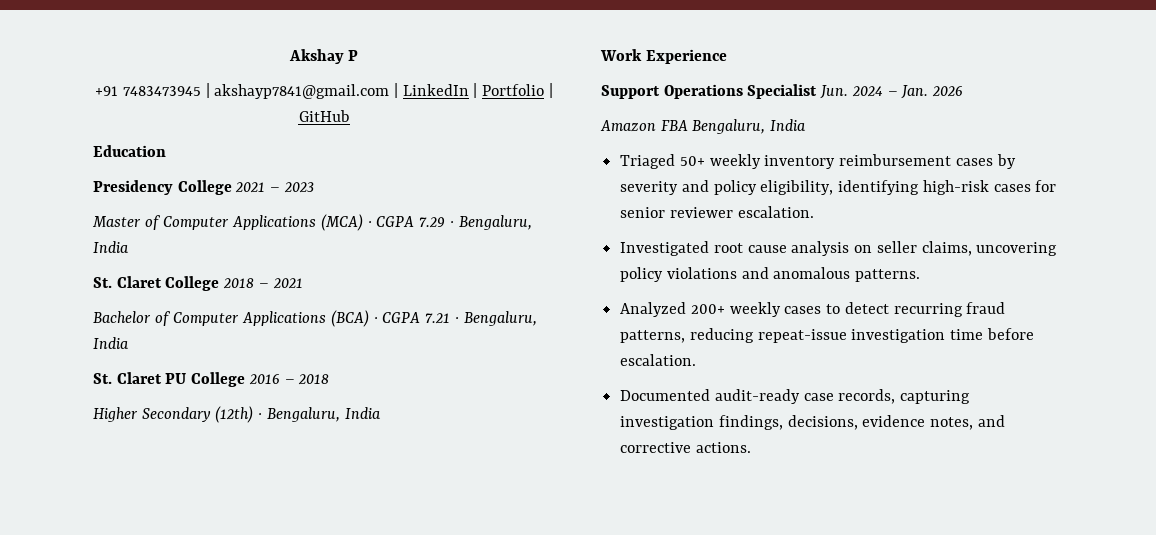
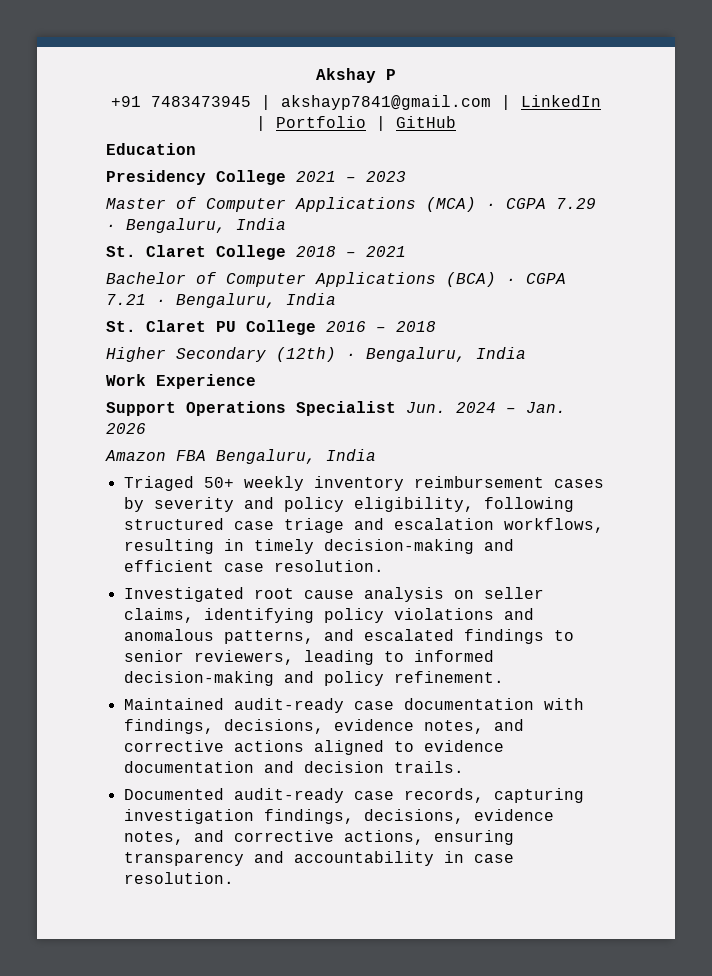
- Triaged 50+ weekly inventory reimbursement cases by severity and policy eligibility, identifying high-risk cases for senior reviewer escalation.
+ Triaged 50+ weekly inventory reimbursement cases by severity and policy eligibility, following structured case triage and escalation workflows, resulting in timely decision-making and efficient case resolution.
- Investigated root cause analysis on seller claims, uncovering policy violations and anomalous patterns.
- Analyzed 200+ weekly cases to detect recurring fraud patterns, reducing repeat-issue investigation time before escalation.
+ Investigated root cause analysis on seller claims, identifying policy violations and anomalous patterns, and escalated findings to senior reviewers, leading to informed decision-making and policy refinement.
+ Maintained audit-ready case documentation with findings, decisions, evidence notes, and corrective actions aligned to evidence documentation and decision trails.
- Documented audit-ready case records, capturing investigation findings, decisions, evidence notes, and corrective actions.
+ Documented audit-ready case records, capturing investigation findings, decisions, evidence notes, and corrective actions, ensuring transparency and accountability in case resolution.

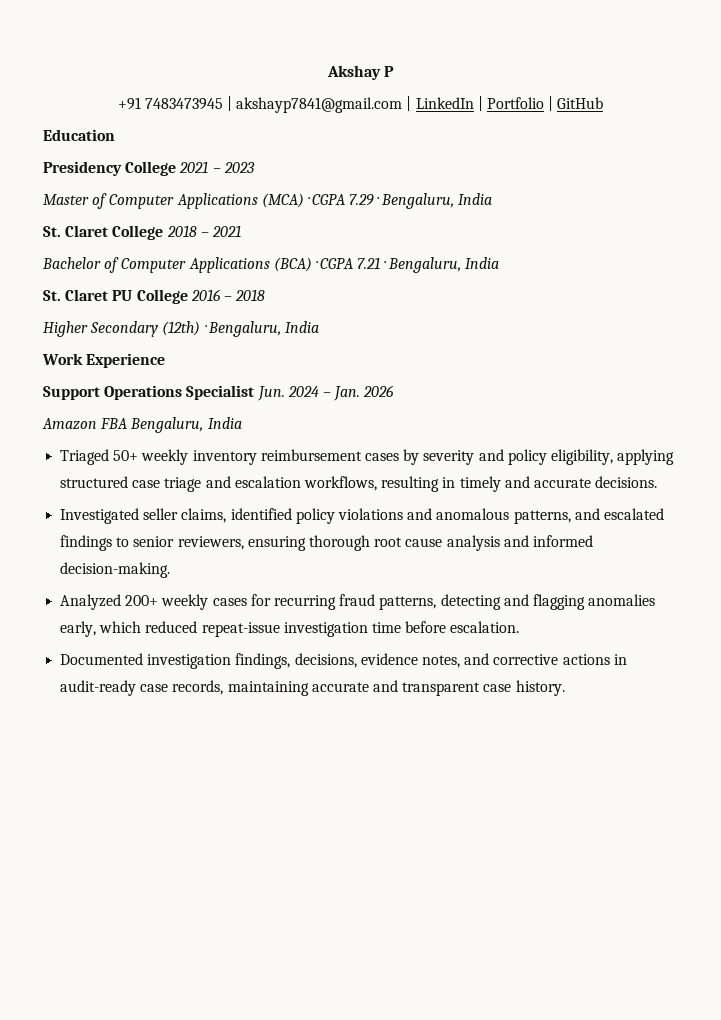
- Triaged 50+ weekly inventory reimbursement cases by severity and policy eligibility, following structured case triage and escalation workflows, resulting in timely decision-making and efficient case resolution.
- Investigated root cause analysis on seller claims, identifying policy violations and anomalous patterns, and escalated findings to senior reviewers, leading to informed decision-making and policy refinement.
- Maintained audit-ready case documentation with findings, decisions, evidence notes, and corrective actions aligned to evidence documentation and decision trails.
- Documented audit-ready case records, capturing investigation findings, decisions, evidence notes, and corrective actions, ensuring transparency and accountability in case resolution.
+ Triaged 50+ weekly inventory reimbursement cases by severity and policy eligibility, applying structured case triage and escalation workflows, resulting in timely and accurate decisions.
+ Investigated seller claims, identified policy violations and anomalous patterns, and escalated findings to senior reviewers, ensuring thorough root cause analysis and informed decision-making.
+ Analyzed 200+ weekly cases for recurring fraud patterns, detecting and flagging anomalies early, which reduced repeat-issue investigation time before escalation.
+ Documented investigation findings, decisions, evidence notes, and corrective actions in audit-ready case records, maintaining accurate and transparent case history.

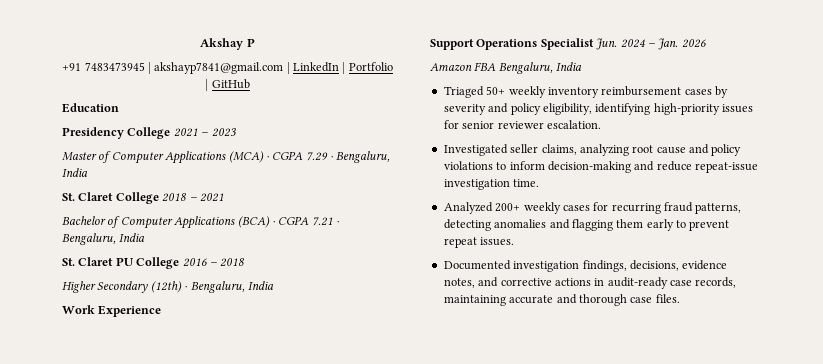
- Triaged 50+ weekly inventory reimbursement cases by severity and policy eligibility, applying structured case triage and escalation workflows, resulting in timely and accurate decisions.
- Investigated seller claims, identified policy violations and anomalous patterns, and escalated findings to senior reviewers, ensuring thorough root cause analysis and informed decision-making.
+ Triaged 50+ weekly inventory reimbursement cases by severity and policy eligibility, identifying high-priority issues for senior reviewer escalation.
+ Investigated seller claims, analyzing root cause and policy violations to inform decision-making and reduce repeat-issue investigation time.
- Analyzed 200+ weekly cases for recurring fraud patterns, detecting and flagging anomalies early, which reduced repeat-issue investigation time before escalation.
+ Analyzed 200+ weekly cases for recurring fraud patterns, detecting anomalies and flagging them early to prevent repeat issues.
- Documented investigation findings, decisions, evidence notes, and corrective actions in audit-ready case records, maintaining accurate and transparent case history.
+ Documented investigation findings, decisions, evidence notes, and corrective actions in audit-ready case records, maintaining accurate and thorough case files.

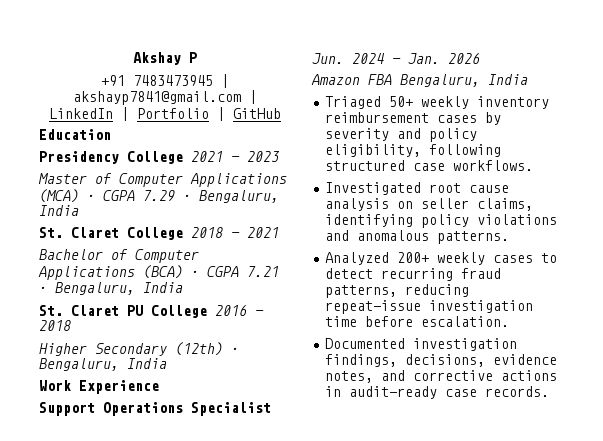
- Triaged 50+ weekly inventory reimbursement cases by severity and policy eligibility, identifying high-priority issues for senior reviewer escalation.
- Investigated seller claims, analyzing root cause and policy violations to inform decision-making and reduce repeat-issue investigation time.
+ Triaged 50+ weekly inventory reimbursement cases by severity and policy eligibility, following structured case workflows.
+ Investigated root cause analysis on seller claims, identifying policy violations and anomalous patterns.
- Analyzed 200+ weekly cases for recurring fraud patterns, detecting anomalies and flagging them early to prevent repeat issues.
+ Analyzed 200+ weekly cases to detect recurring fraud patterns, reducing repeat-issue investigation time before escalation.
- Documented investigation findings, decisions, evidence notes, and corrective actions in audit-ready case records, maintaining accurate and thorough case files.
+ Documented investigation findings, decisions, evidence notes, and corrective actions in audit-ready case records.

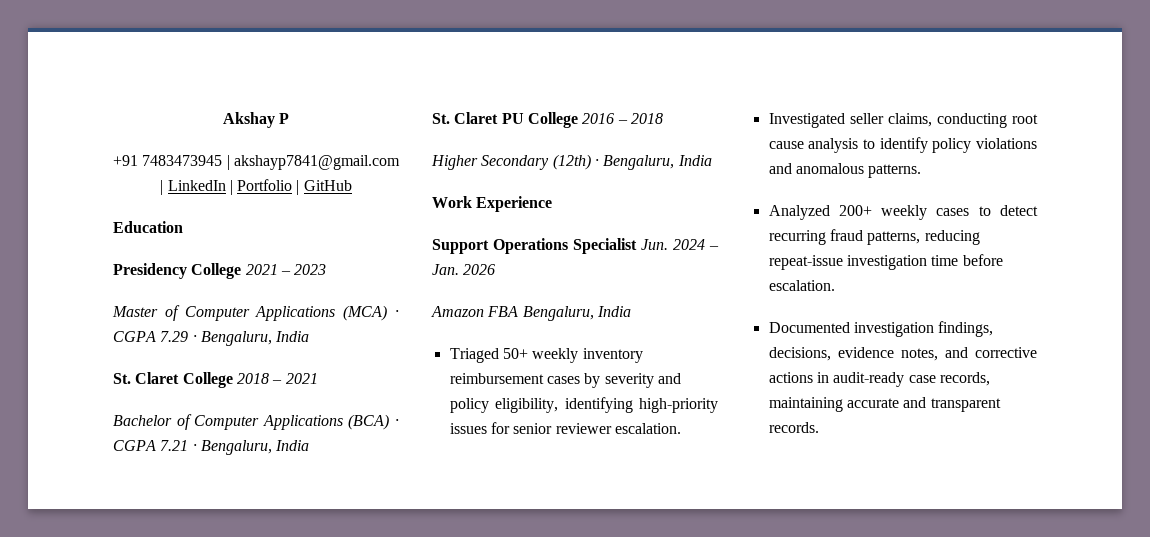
- Triaged 50+ weekly inventory reimbursement cases by severity and policy eligibility, following structured case workflows.
- Investigated root cause analysis on seller claims, identifying policy violations and anomalous patterns.
+ Triaged 50+ weekly inventory reimbursement cases by severity and policy eligibility, identifying high-priority issues for senior reviewer escalation.
+ Investigated seller claims, conducting root cause analysis to identify policy violations and anomalous patterns.
- Documented investigation findings, decisions, evidence notes, and corrective actions in audit-ready case records.
+ Documented investigation findings, decisions, evidence notes, and corrective actions in audit-ready case records, maintaining accurate and transparent records.

